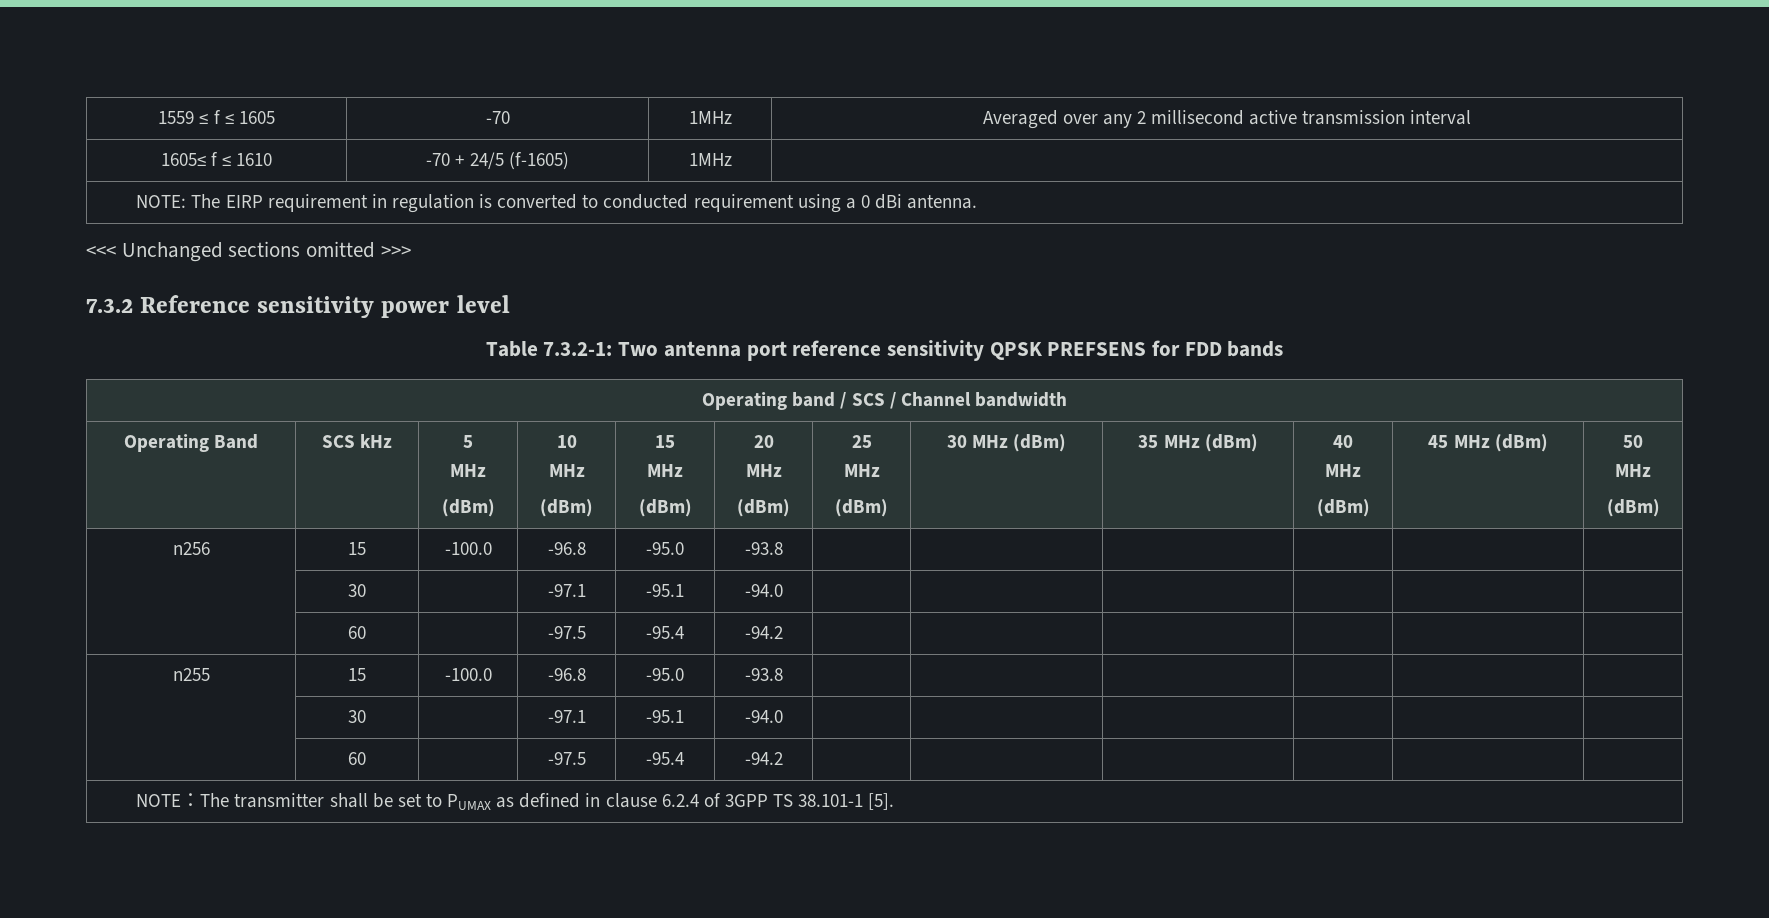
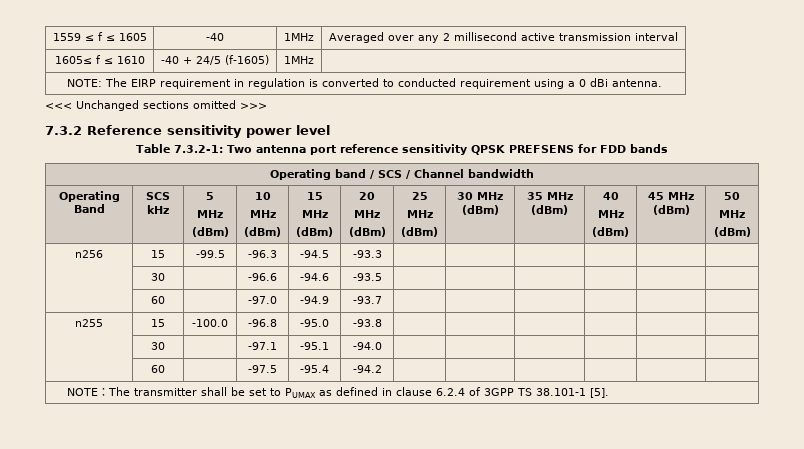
- 1559 ≤ f ≤ 1605 | -70 | 1MHz | Averaged over any 2 millisecond active transmission interval
+ 1559 ≤ f ≤ 1605 | -40 | 1MHz | Averaged over any 2 millisecond active transmission interval
- 1605≤ f ≤ 1610 | -70 + 24/5 (f-1605) | 1MHz |
+ 1605≤ f ≤ 1610 | -40 + 24/5 (f-1605) | 1MHz |
- n256 | 15 | -100.0 | -96.8 | -95.0 | -93.8 | | | | | |
- | 30 | | -97.1 | -95.1 | -94.0 | | | | | |
- | 60 | | -97.5 | -95.4 | -94.2 | | | | | |
+ n256 | 15 | -99.5 | -96.3 | -94.5 | -93.3 | | | | | |
+ | 30 | | -96.6 | -94.6 | -93.5 | | | | | |
+ | 60 | | -97.0 | -94.9 | -93.7 | | | | | |

